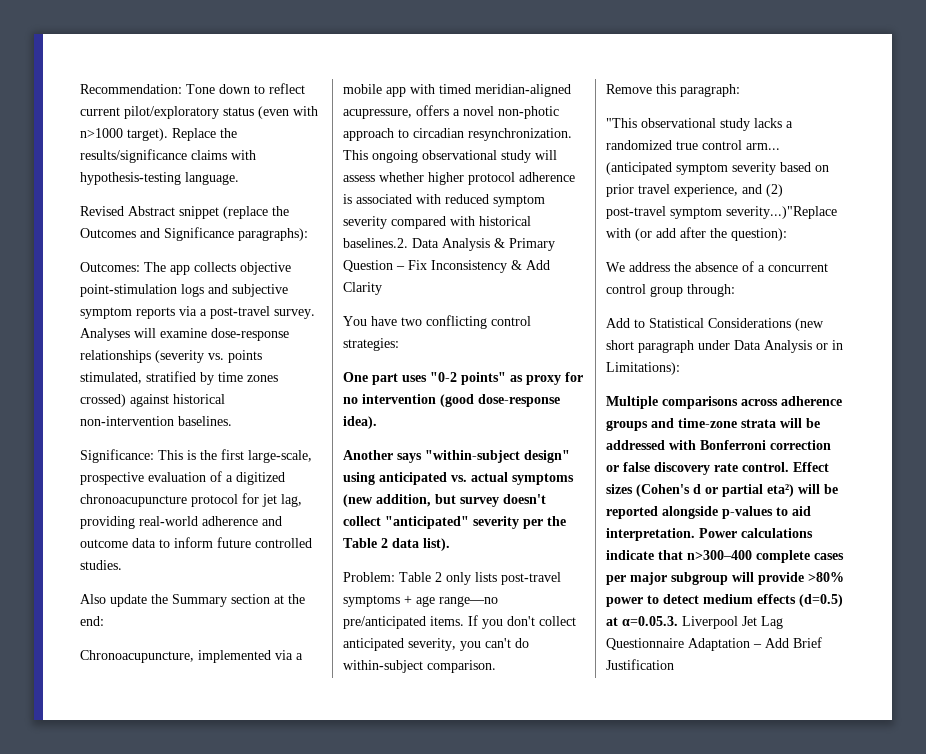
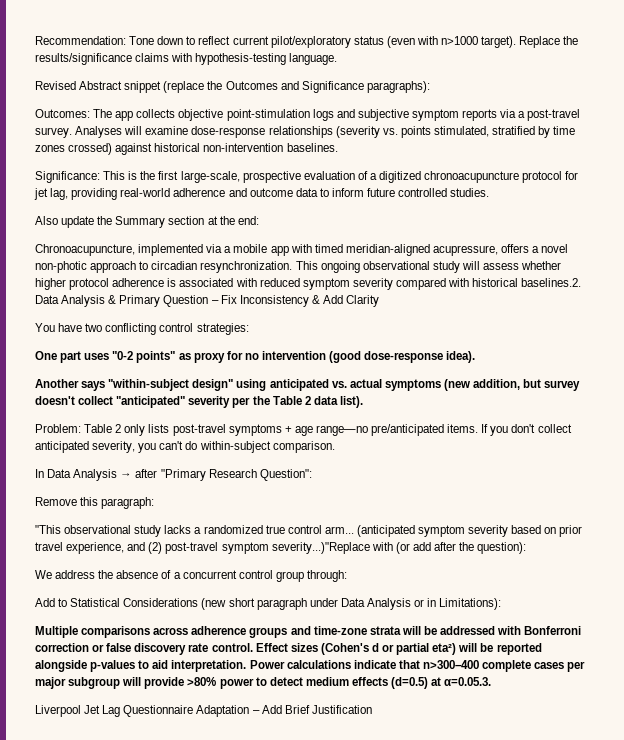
+ In Data Analysis → after "Primary Research Question":
- Power calculations indicate that n>300–400 complete cases per major subgroup will provide >80% power to detect medium effects (d=0.5) at α=0.05.3. Liverpool Jet Lag Questionnaire Adaptation – Add Brief Justification
+ Power calculations indicate that n>300–400 complete cases per major subgroup will provide >80% power to detect medium effects (d=0.5) at α=0.05.3.
+ Liverpool Jet Lag Questionnaire Adaptation – Add Brief Justification

